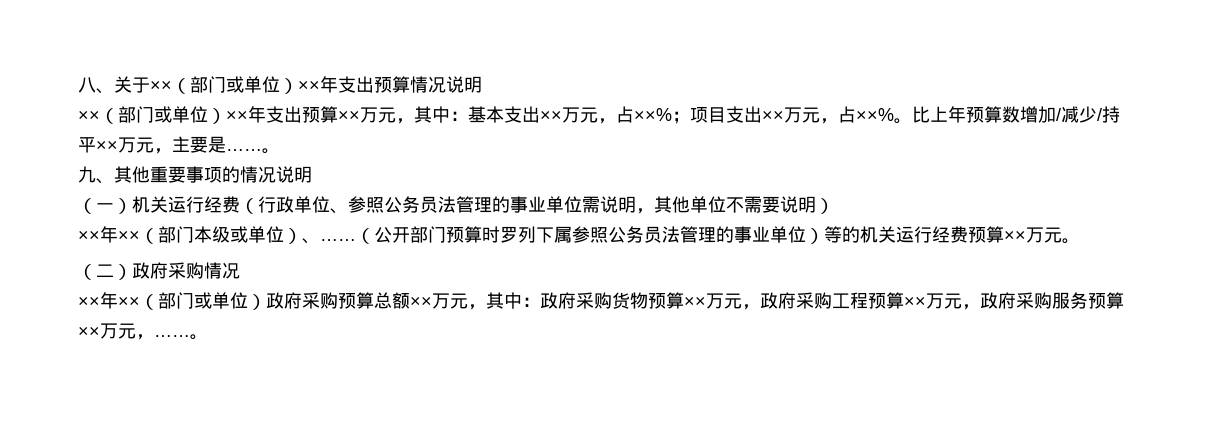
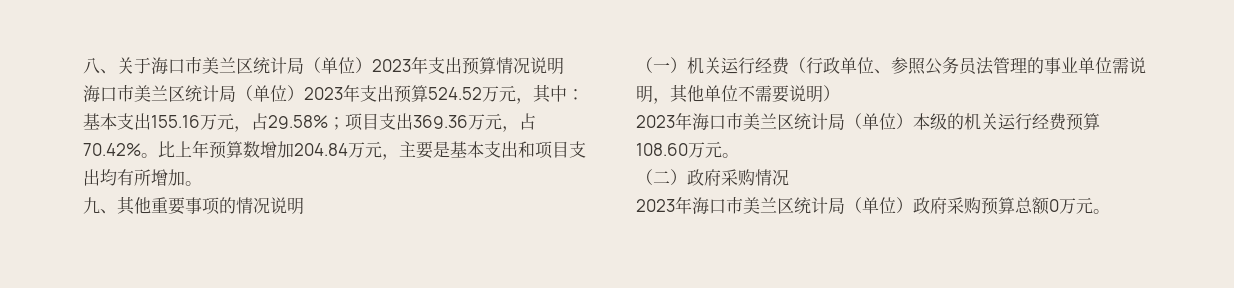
- 八、关于××（部门或单位）××年支出预算情况说明
+ 八、关于海口市美兰区统计局（单位）2023年支出预算情况说明
- ××（部门或单位）××年支出预算××万元，其中：基本支出××万元，占××%；项目支出××万元，占××%。
+ 海口市美兰区统计局（单位）2023年支出预算524.52万元，其中：基本支出155.16万元，占29.58%；项目支出369.36万元，占70.42%。
- 比上年预算数增加/减少/持平××万元，主要是……。
+ 比上年预算数增加204.84万元，主要是基本支出和项目支出均有所增加。
- ××年××（部门本级或单位）、……（公开部门预算时罗列下属参照公务员法管理的事业单位）等的机关运行经费预算××万元。
+ 2023年海口市美兰区统计局（单位）本级的机关运行经费预算108.60万元。
- ××年××（部门或单位）政府采购预算总额××万元，其中：政府采购货物预算××万元，政府采购工程预算××万元，政府采购服务预算××万元，……。
+ 2023年海口市美兰区统计局（单位）政府采购预算总额0万元。

